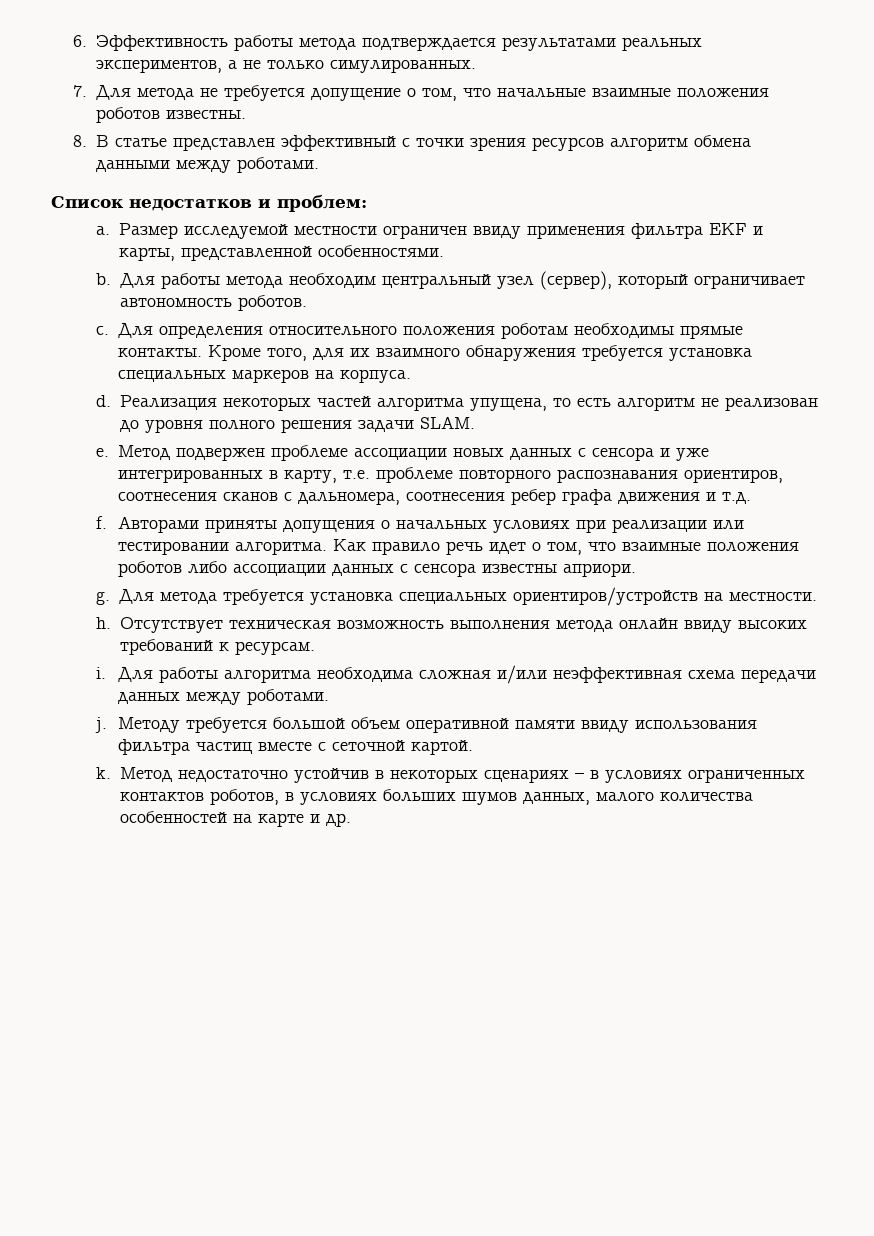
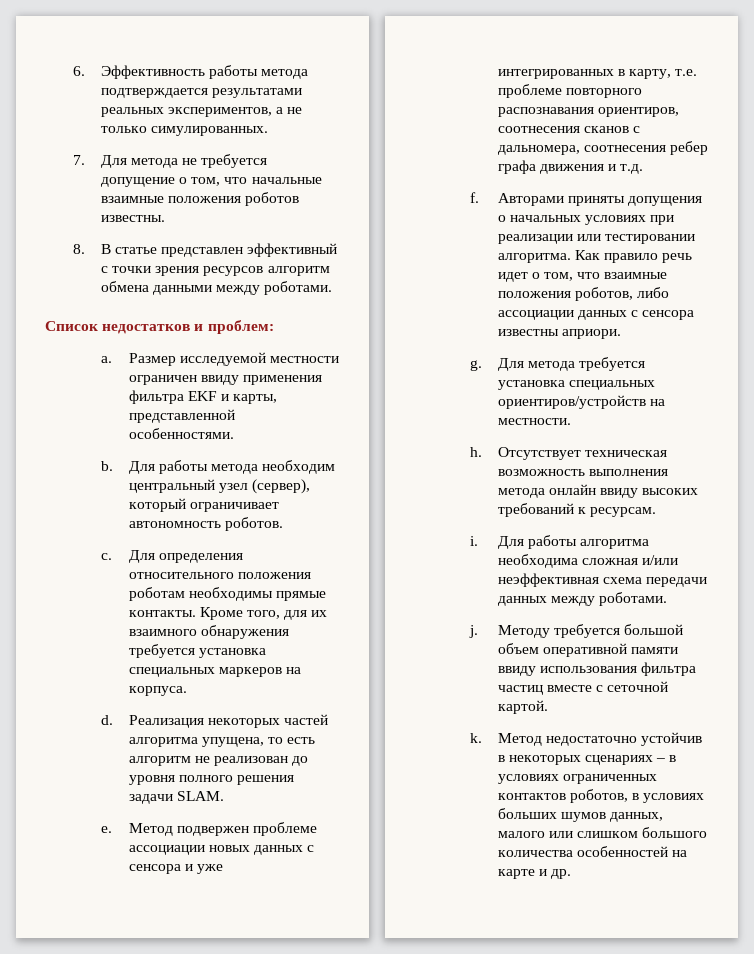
- Как правило речь идет о том, что взаимные положения роботов либо ассоциации данных с сенсора известны априори.
+ Как правило речь идет о том, что взаимные положения роботов, либо ассоциации данных с сенсора известны априори.
- Метод недостаточно устойчив в некоторых сценариях – в условиях ограниченных контактов роботов, в условиях больших шумов данных, малого количества особенностей на карте и др.
+ Метод недостаточно устойчив в некоторых сценариях – в условиях ограниченных контактов роботов, в условиях больших шумов данных, малого или слишком большого количества особенностей на карте и др.

